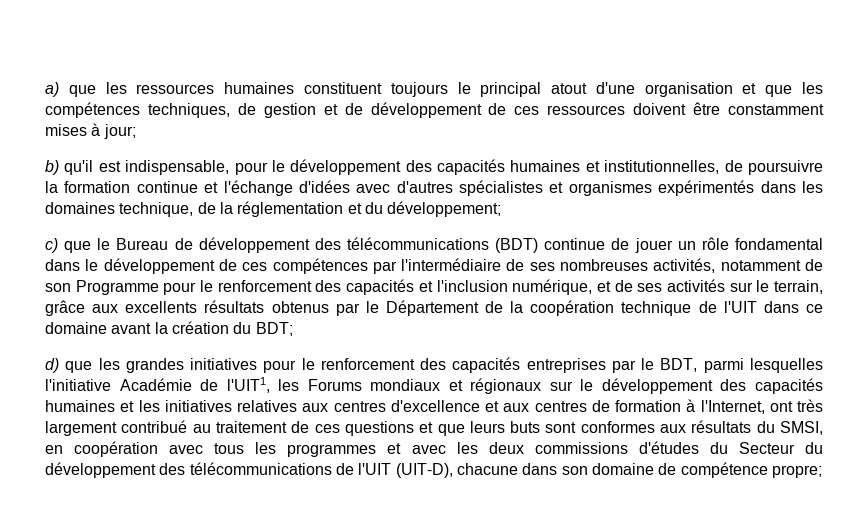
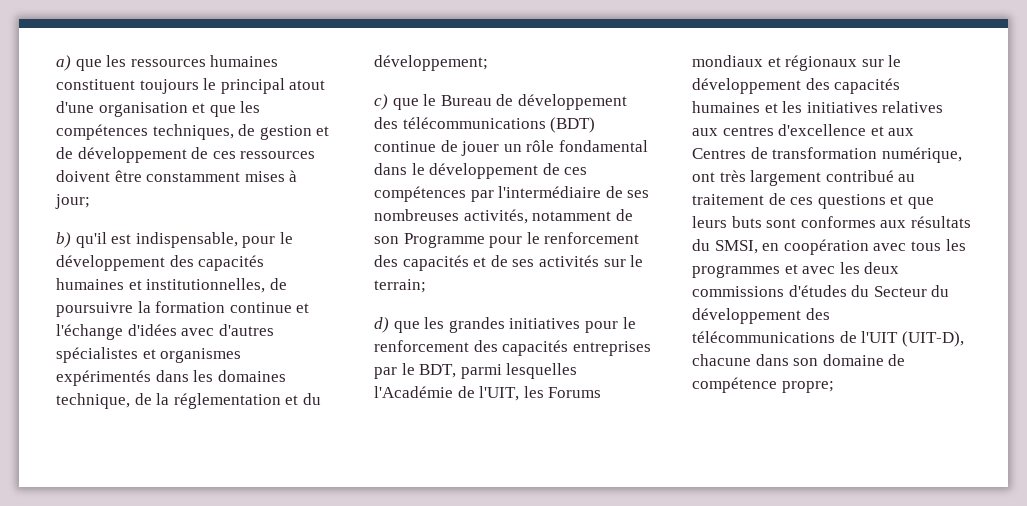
- c) que le Bureau de développement des télécommunications (BDT) continue de jouer un rôle fondamental dans le développement de ces compétences par l'intermédiaire de ses nombreuses activités, notamment de son Programme pour le renforcement des capacités et l'inclusion numérique, et de ses activités sur le terrain, grâce aux excellents résultats obtenus par le Département de la coopération technique de l'UIT dans ce domaine avant la création du BDT;
+ c) que le Bureau de développement des télécommunications (BDT) continue de jouer un rôle fondamental dans le développement de ces compétences par l'intermédiaire de ses nombreuses activités, notamment de son Programme pour le renforcement des capacités et de ses activités sur le terrain;
- d) que les grandes initiatives pour le renforcement des capacités entreprises par le BDT, parmi lesquelles l'initiative Académie de l'UIT1, les Forums mondiaux et régionaux sur le développement des capacités humaines et les initiatives relatives aux centres d'excellence et aux centres de formation à l'Internet, ont très largement contribué au traitement de ces questions et que leurs buts sont conformes aux résultats du SMSI, en coopération avec tous les programmes et avec les deux commissions d'études du Secteur du développement des télécommunications de l'UIT (UIT-D), chacune dans son domaine de compétence propre;
+ d) que les grandes initiatives pour le renforcement des capacités entreprises par le BDT, parmi lesquelles l'Académie de l'UIT, les Forums mondiaux et régionaux sur le développement des capacités humaines et les initiatives relatives aux centres d'excellence et aux Centres de transformation numérique, ont très largement contribué au traitement de ces questions et que leurs buts sont conformes aux résultats du SMSI, en coopération avec tous les programmes et avec les deux commissions d'études du Secteur du développement des télécommunications de l'UIT (UIT-D), chacune dans son domaine de compétence propre;

